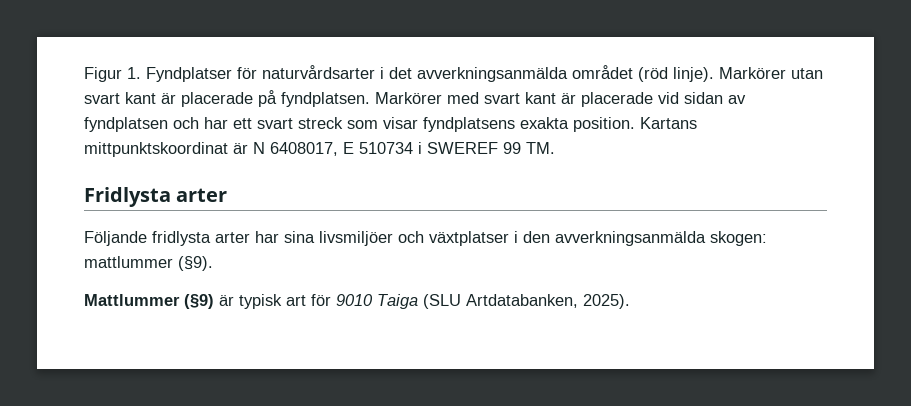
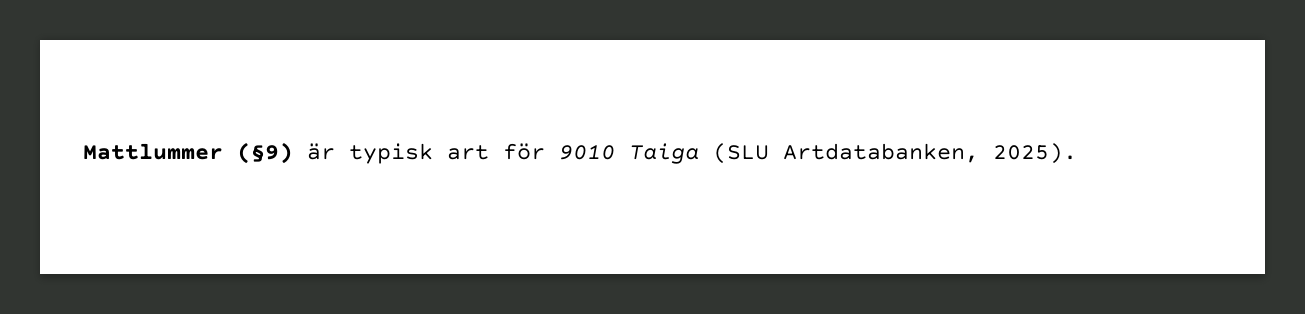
- Figur 1. Fyndplatser för naturvårdsarter i det avverkningsanmälda området (röd linje). Markörer utan svart kant är placerade på fyndplatsen. Markörer med svart kant är placerade vid sidan av fyndplatsen och har ett svart streck som visar fyndplatsens exakta position. Kartans mittpunktskoordinat är N 6408017, E 510734 i SWEREF 99 TM.
- Fridlysta arter
- Följande fridlysta arter har sina livsmiljöer och växtplatser i den avverkningsanmälda skogen: mattlummer (§9).

